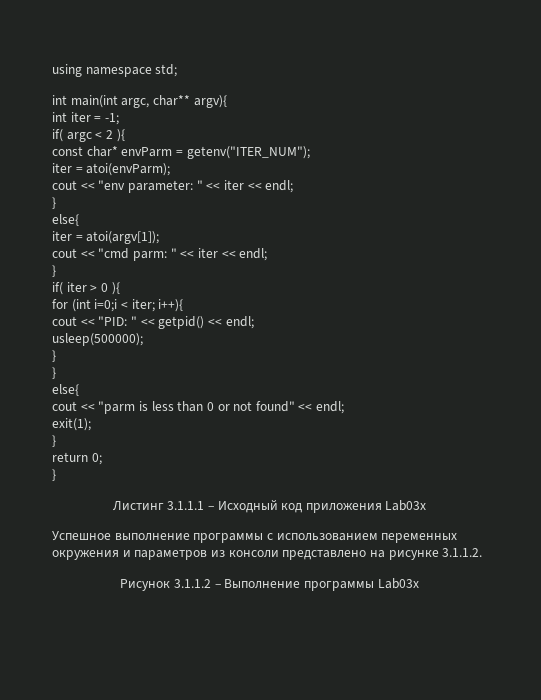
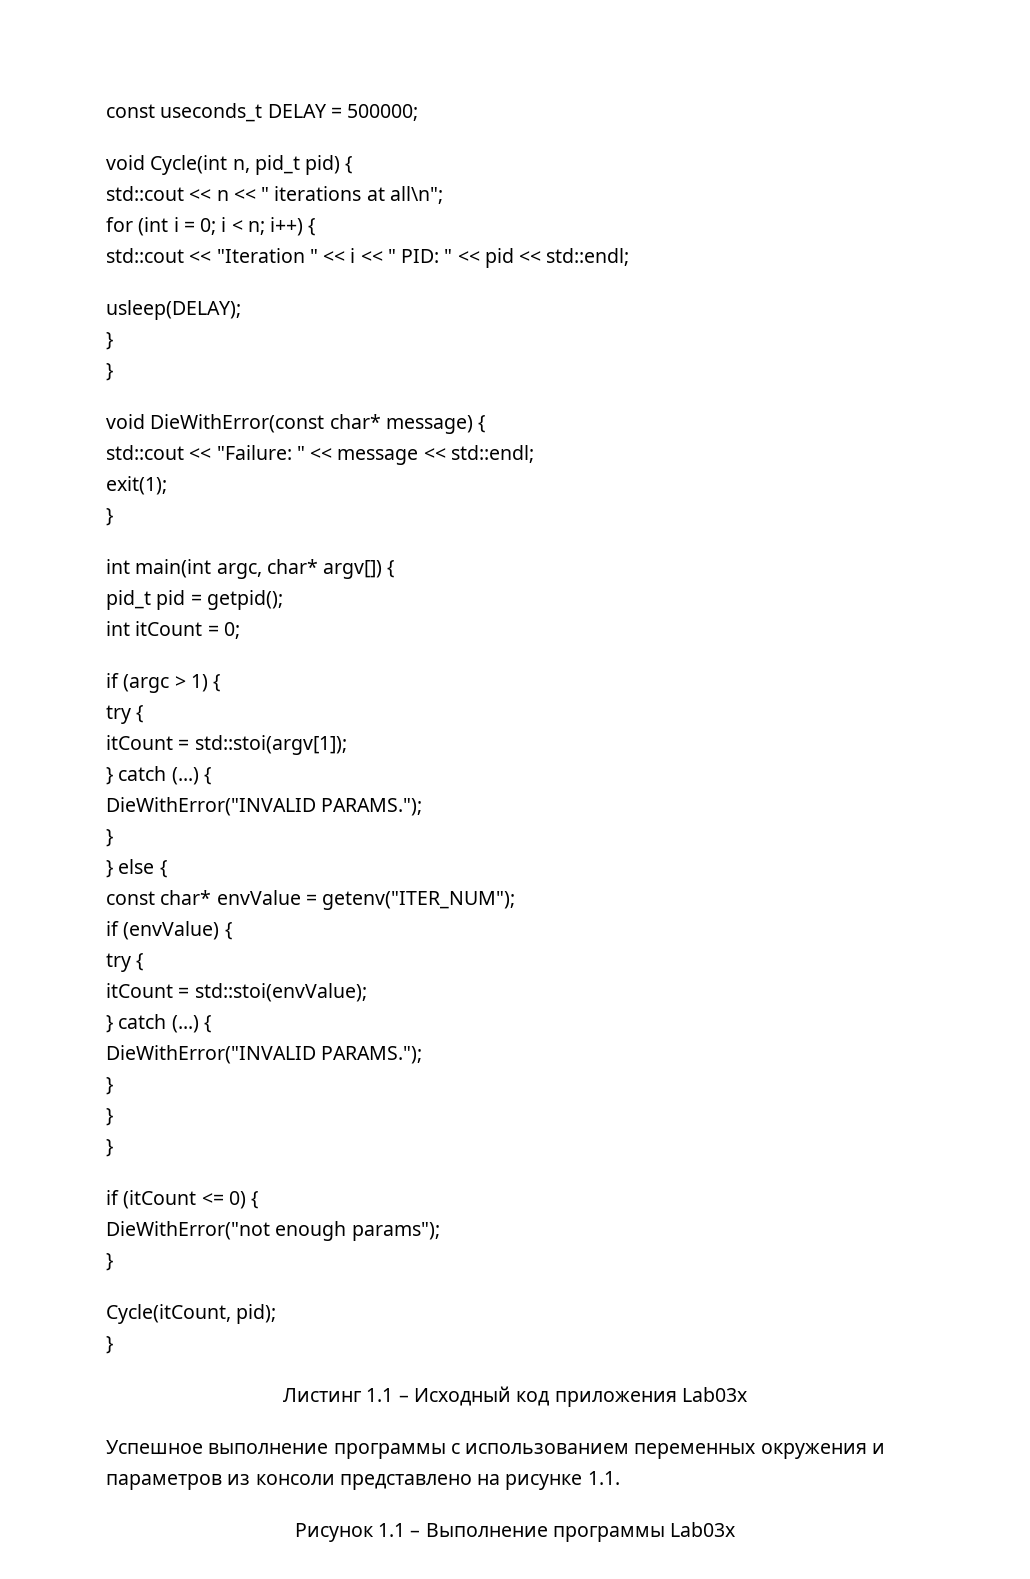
- using namespace std;
- int main(int argc, char** argv){
- int iter = -1;
- if( argc < 2 ){
- const char* envParm = getenv("ITER_NUM");
- iter = atoi(envParm);
- cout << "env parameter: " << iter << endl;
- }
- else{
- iter = atoi(argv[1]);
- cout << "cmd parm: " << iter << endl;
- }
- if( iter > 0 ){
- for (int i=0;i < iter; i++){
- cout << "PID: " << getpid() << endl;
- usleep(500000);
+ const useconds_t DELAY = 500000;
+ void Cycle(int n, pid_t pid) {
+ std::cout << n << " iterations at all\n";
+ for (int i = 0; i < n; i++) {
+ std::cout << "Iteration " << i << " PID: " << pid << std::endl;
+ usleep(DELAY);
  }
  }
- else{
- cout << "parm is less than 0 or not found" << endl;
+ void DieWithError(const char* message) {
+ std::cout << "Failure: " << message << std::endl;
  exit(1);
  }
- return 0;
+ int main(int argc, char* argv[]) {
+ pid_t pid = getpid();
+ int itCount = 0;
+ if (argc > 1) {
+ try {
+ itCount = std::stoi(argv[1]);
+ } catch (...) {
+ DieWithError("INVALID PARAMS.");
+ }
+ } else {
+ const char* envValue = getenv("ITER_NUM");
+ if (envValue) {
+ try {
+ itCount = std::stoi(envValue);
+ } catch (...) {
+ DieWithError("INVALID PARAMS.");
+ }
+ }
+ }
+ if (itCount <= 0) {
+ DieWithError("not enough params");
+ }
+ Cycle(itCount, pid);
- Листинг 3.1.1.1 – Исходный код приложения Lab03x
+ Листинг 1.1 – Исходный код приложения Lab03x
- Успешное выполнение программы с использованием переменных окружения и параметров из консоли представлено на рисунке 3.1.1.2.
+ Успешное выполнение программы с использованием переменных окружения и параметров из консоли представлено на рисунке 1.1.
- Рисунок 3.1.1.2 – Выполнение программы Lab03x
+ Рисунок 1.1 – Выполнение программы Lab03x

